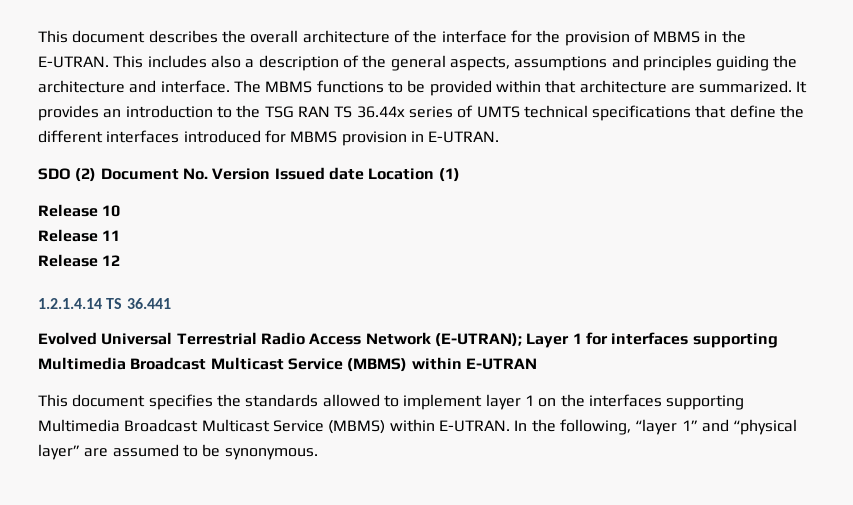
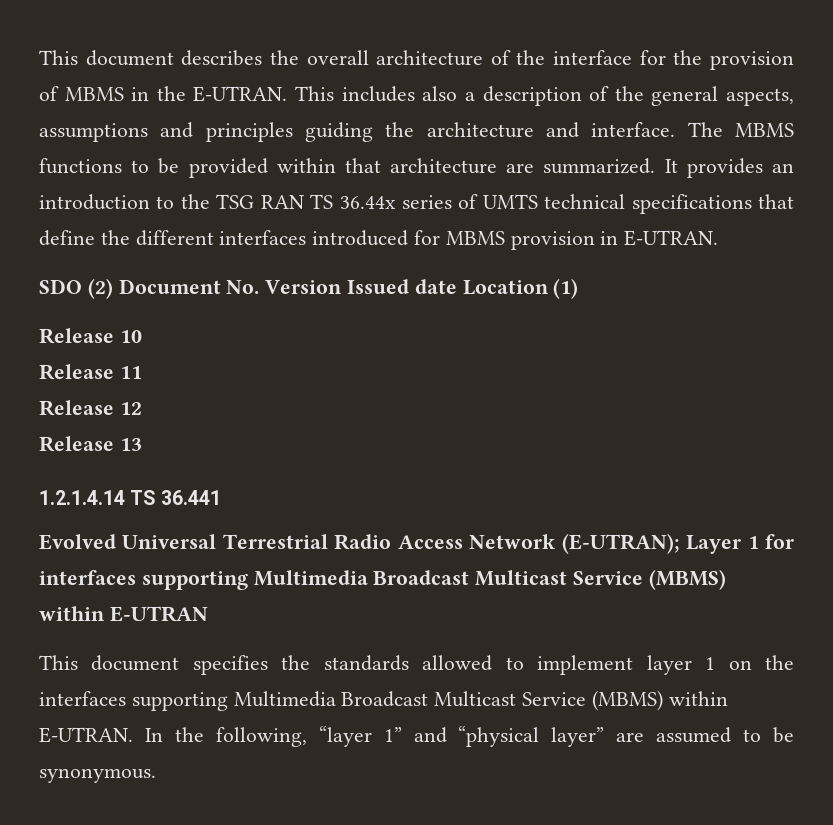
+ Release 13

